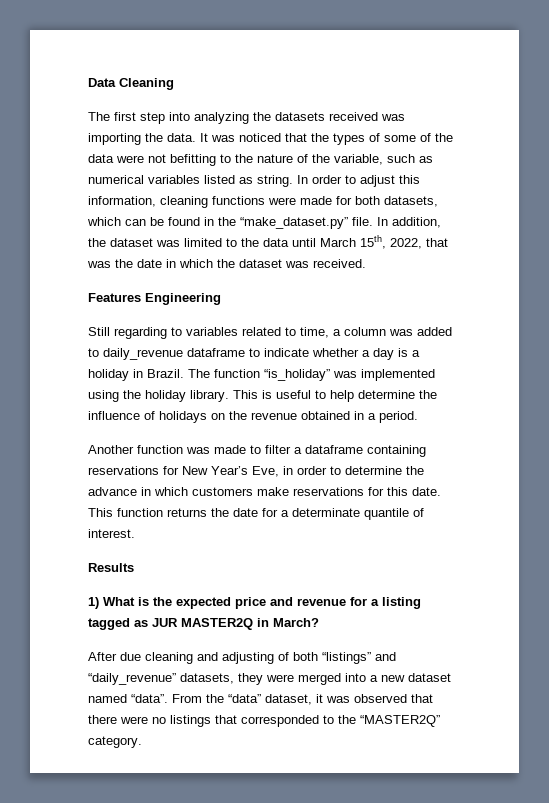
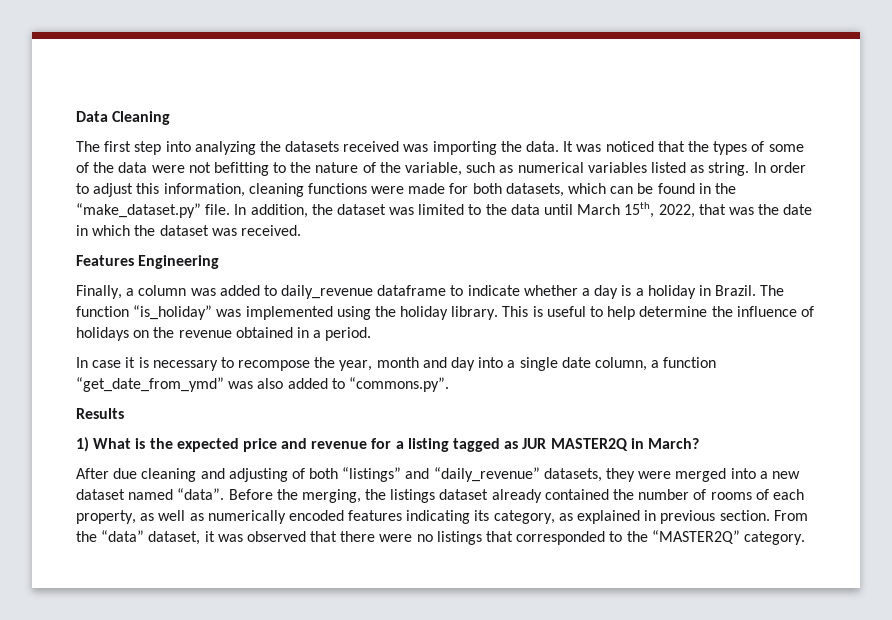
- Still regarding to variables related to time, a column was added to daily_revenue dataframe to indicate whether a day is a holiday in Brazil.
+ Finally, a column was added to daily_revenue dataframe to indicate whether a day is a holiday in Brazil.
- Another function was made to filter a dataframe containing reservations for New Year’s Eve, in order to determine the advance in which customers make reservations for this date. This function returns the date for a determinate quantile of interest.
+ In case it is necessary to recompose the year, month and day into a single date column, a function “get_date_from_ymd” was also added to “commons.py”.
+ Before the merging, the listings dataset already contained the number of rooms of each property, as well as numerically encoded features indicating its category, as explained in previous section.

